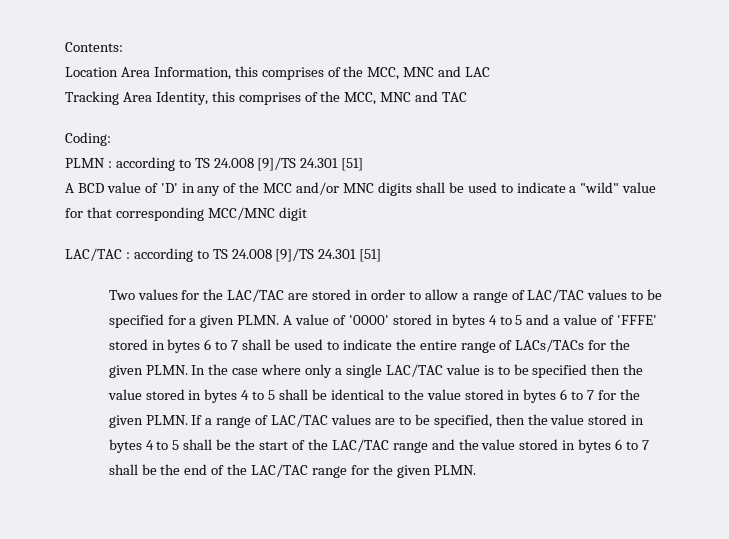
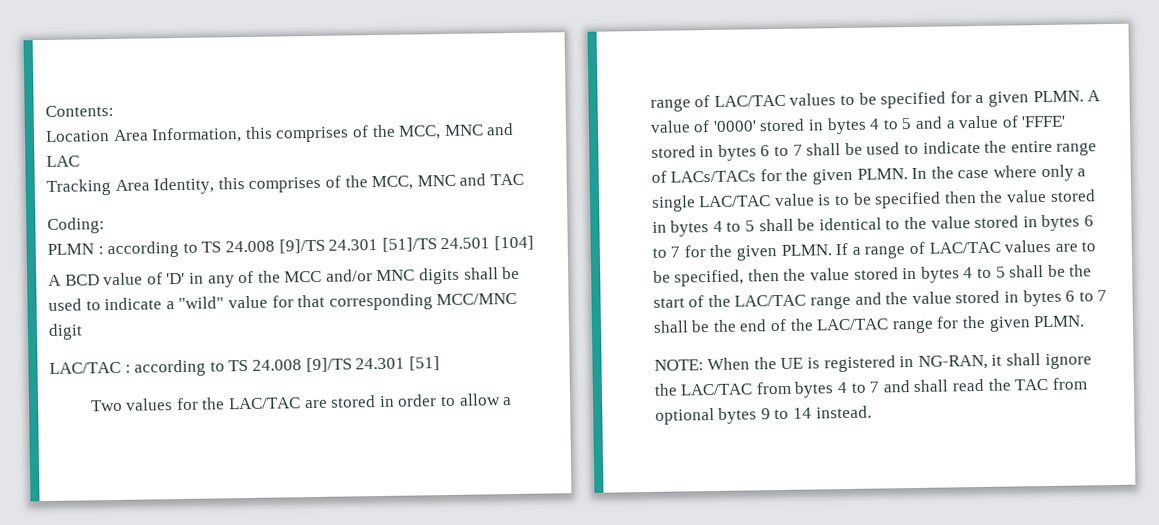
- PLMN : according to TS 24.008 [9]/TS 24.301 [51]
+ PLMN : according to TS 24.008 [9]/TS 24.301 [51]/TS 24.501 [104]
+ NOTE: When the UE is registered in NG-RAN, it shall ignore the LAC/TAC from bytes 4 to 7 and shall read the TAC from optional bytes 9 to 14 instead.

